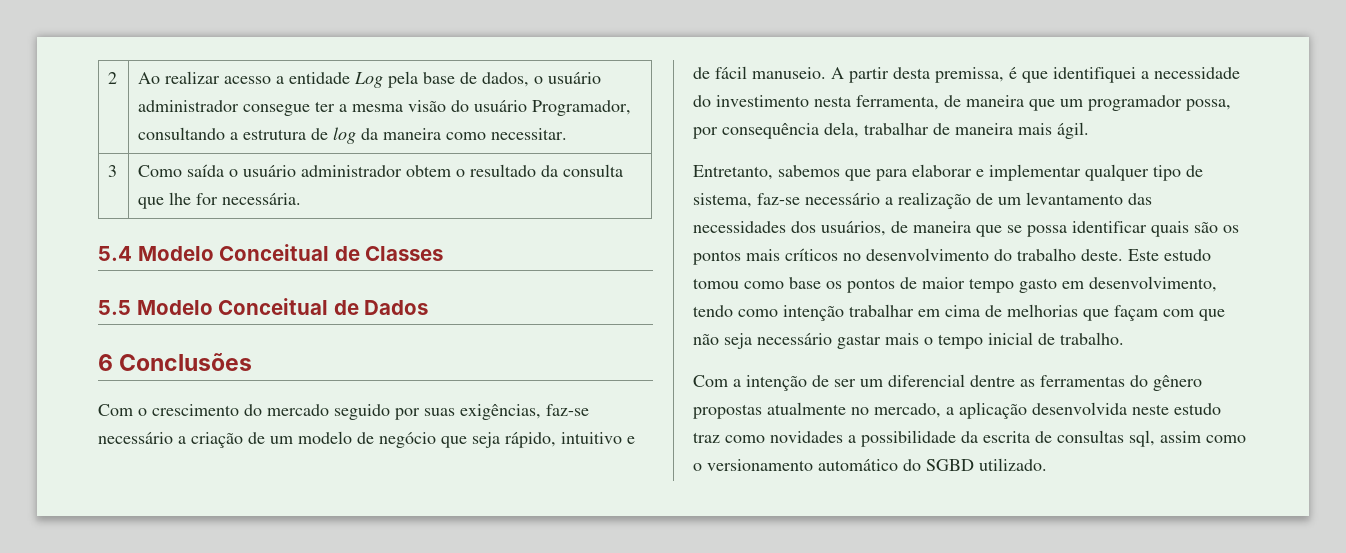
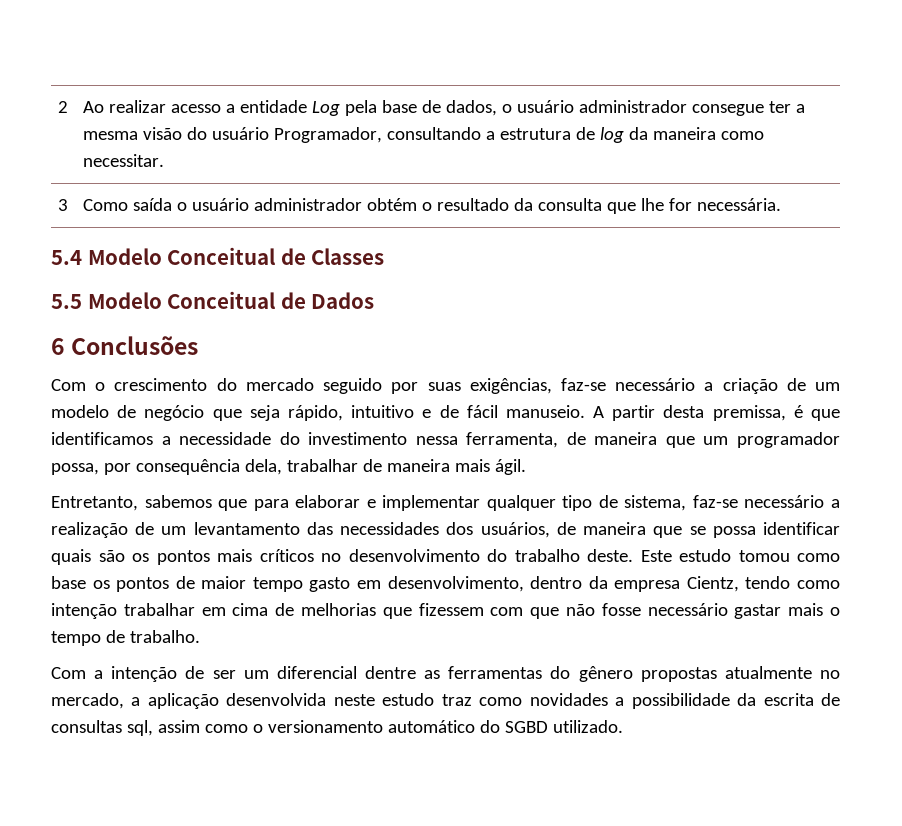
- 3 | Como saída o usuário administrador obtem o resultado da consulta que lhe for necessária.
+ 3 | Como saída o usuário administrador obtém o resultado da consulta que lhe for necessária.
- A partir desta premissa, é que identifiquei a necessidade do investimento nesta ferramenta, de maneira que um programador possa, por consequência dela, trabalhar de maneira mais ágil.
+ A partir desta premissa, é que identificamos a necessidade do investimento nessa ferramenta, de maneira que um programador possa, por consequência dela, trabalhar de maneira mais ágil.
- Este estudo tomou como base os pontos de maior tempo gasto em desenvolvimento, tendo como intenção trabalhar em cima de melhorias que façam com que não seja necessário gastar mais o tempo inicial de trabalho.
+ Este estudo tomou como base os pontos de maior tempo gasto em desenvolvimento, dentro da empresa Cientz, tendo como intenção trabalhar em cima de melhorias que fizessem com que não fosse necessário gastar mais o tempo de trabalho.

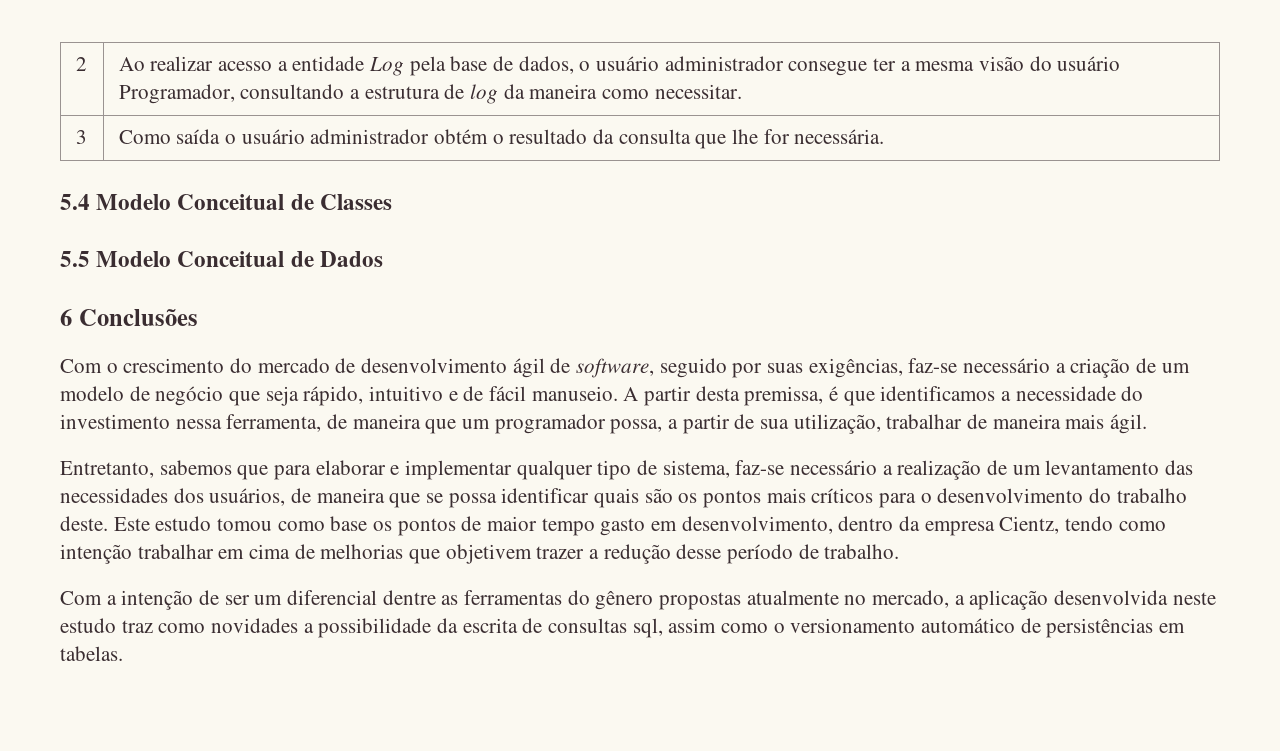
- Com o crescimento do mercado seguido por suas exigências, faz-se necessário a criação de um modelo de negócio que seja rápido, intuitivo e de fácil manuseio.
+ Com o crescimento do mercado de desenvolvimento ágil de software, seguido por suas exigências, faz-se necessário a criação de um modelo de negócio que seja rápido, intuitivo e de fácil manuseio.
- A partir desta premissa, é que identificamos a necessidade do investimento nessa ferramenta, de maneira que um programador possa, por consequência dela, trabalhar de maneira mais ágil.
+ A partir desta premissa, é que identificamos a necessidade do investimento nessa ferramenta, de maneira que um programador possa, a partir de sua utilização, trabalhar de maneira mais ágil.
- Entretanto, sabemos que para elaborar e implementar qualquer tipo de sistema, faz-se necessário a realização de um levantamento das necessidades dos usuários, de maneira que se possa identificar quais são os pontos mais críticos no desenvolvimento do trabalho deste.
+ Entretanto, sabemos que para elaborar e implementar qualquer tipo de sistema, faz-se necessário a realização de um levantamento das necessidades dos usuários, de maneira que se possa identificar quais são os pontos mais críticos para o desenvolvimento do trabalho deste.
- Este estudo tomou como base os pontos de maior tempo gasto em desenvolvimento, dentro da empresa Cientz, tendo como intenção trabalhar em cima de melhorias que fizessem com que não fosse necessário gastar mais o tempo de trabalho.
+ Este estudo tomou como base os pontos de maior tempo gasto em desenvolvimento, dentro da empresa Cientz, tendo como intenção trabalhar em cima de melhorias que objetivem trazer a redução desse período de trabalho.
- Com a intenção de ser um diferencial dentre as ferramentas do gênero propostas atualmente no mercado, a aplicação desenvolvida neste estudo traz como novidades a possibilidade da escrita de consultas sql, assim como o versionamento automático do SGBD utilizado.
+ Com a intenção de ser um diferencial dentre as ferramentas do gênero propostas atualmente no mercado, a aplicação desenvolvida neste estudo traz como novidades a possibilidade da escrita de consultas sql, assim como o versionamento automático de persistências em tabelas.

